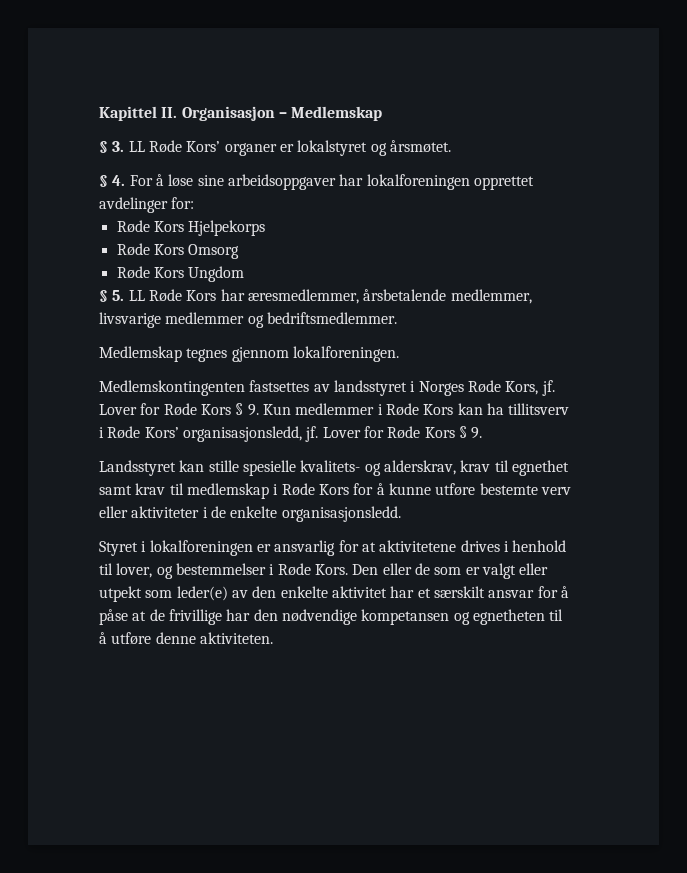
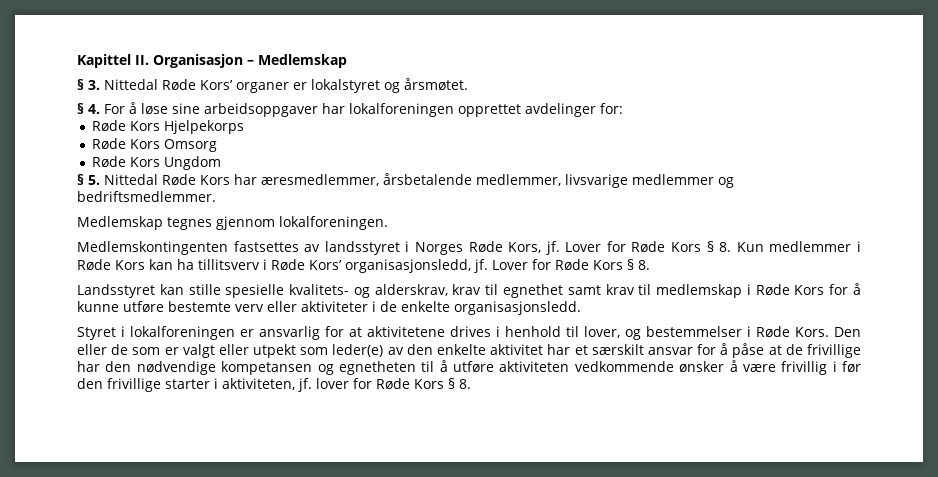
- § 3. LL Røde Kors’ organer er lokalstyret og årsmøtet.
+ § 3. Nittedal Røde Kors’ organer er lokalstyret og årsmøtet.
- § 5. LL Røde Kors har æresmedlemmer, årsbetalende medlemmer, livsvarige medlemmer og bedriftsmedlemmer.
+ § 5. Nittedal Røde Kors har æresmedlemmer, årsbetalende medlemmer, livsvarige medlemmer og bedriftsmedlemmer.
- Lover for Røde Kors § 9. Kun medlemmer i Røde Kors kan ha tillitsverv i Røde Kors’ organisasjonsledd, jf. Lover for Røde Kors § 9.
+ Lover for Røde Kors § 8. Kun medlemmer i Røde Kors kan ha tillitsverv i Røde Kors’ organisasjonsledd, jf. Lover for Røde Kors § 8.
- Den eller de som er valgt eller utpekt som leder(e) av den enkelte aktivitet har et særskilt ansvar for å påse at de frivillige har den nødvendige kompetansen og egnetheten til å utføre denne aktiviteten.
+ Den eller de som er valgt eller utpekt som leder(e) av den enkelte aktivitet har et særskilt ansvar for å påse at de frivillige har den nødvendige kompetansen og egnetheten til å utføre aktiviteten vedkommende ønsker å være frivillig i før den frivillige starter i aktiviteten, jf. lover for Røde Kors § 8.

